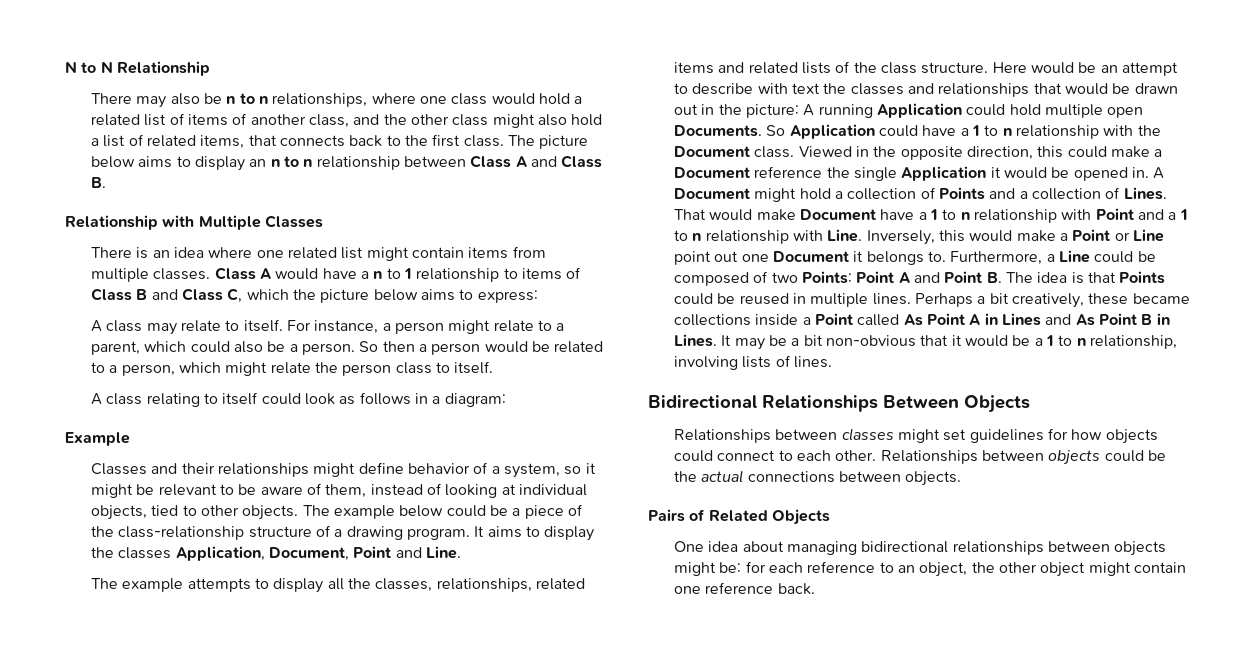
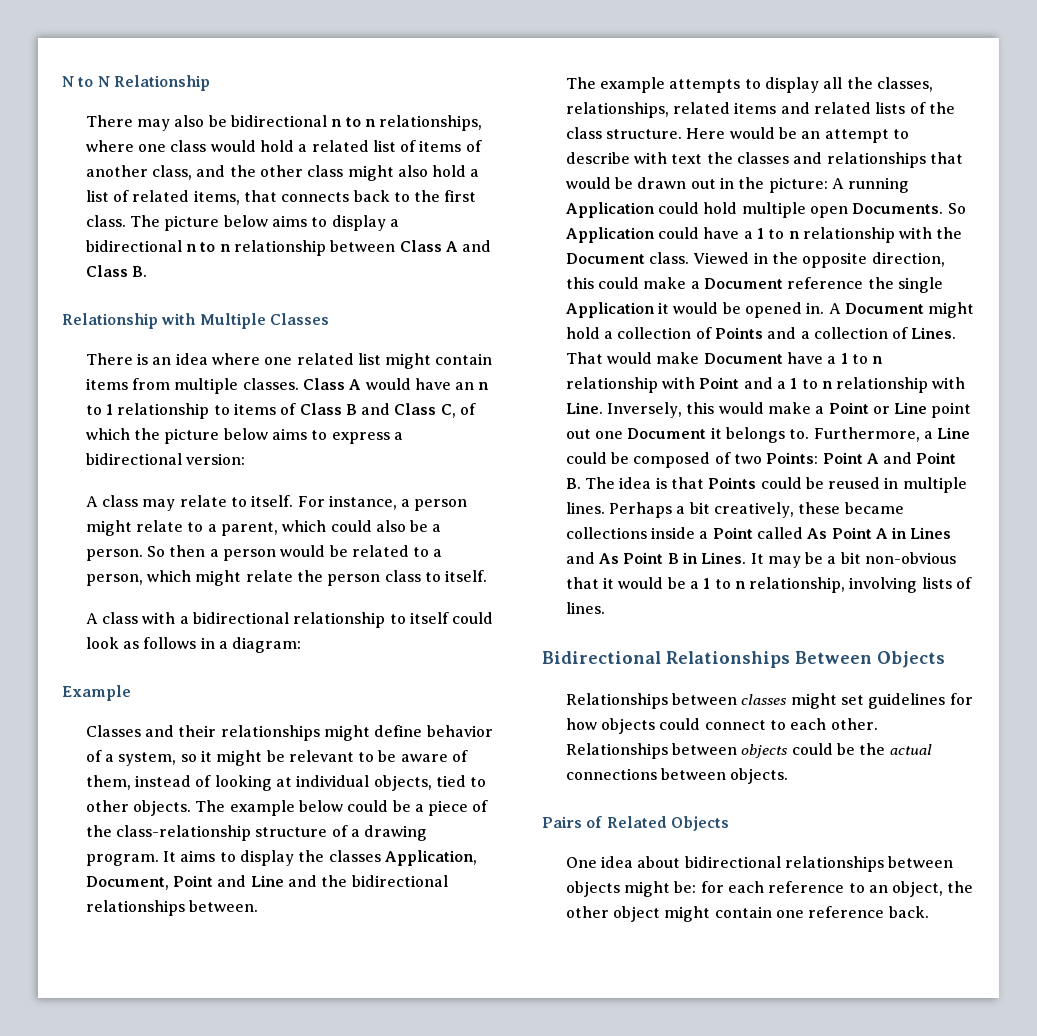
- There may also be n to n relationships, where one class would hold a related list of items of another class, and the other class might also hold a list of related items, that connects back to the first class.
+ There may also be bidirectional n to n relationships, where one class would hold a related list of items of another class, and the other class might also hold a list of related items, that connects back to the first class.
- The picture below aims to display an n to n relationship between Class A and Class B.
+ The picture below aims to display a bidirectional n to n relationship between Class A and Class B.
- Class A would have a n to 1 relationship to items of Class B and Class C, which the picture below aims to express:
+ Class A would have an n to 1 relationship to items of Class B and Class C, of which the picture below aims to express a bidirectional version:
- A class relating to itself could look as follows in a diagram:
+ A class with a bidirectional relationship to itself could look as follows in a diagram:
- It aims to display the classes Application, Document, Point and Line.
+ It aims to display the classes Application, Document, Point and Line and the bidirectional relationships between.
- One idea about managing bidirectional relationships between objects might be: for each reference to an object, the other object might contain one reference back.
+ One idea about bidirectional relationships between objects might be: for each reference to an object, the other object might contain one reference back.

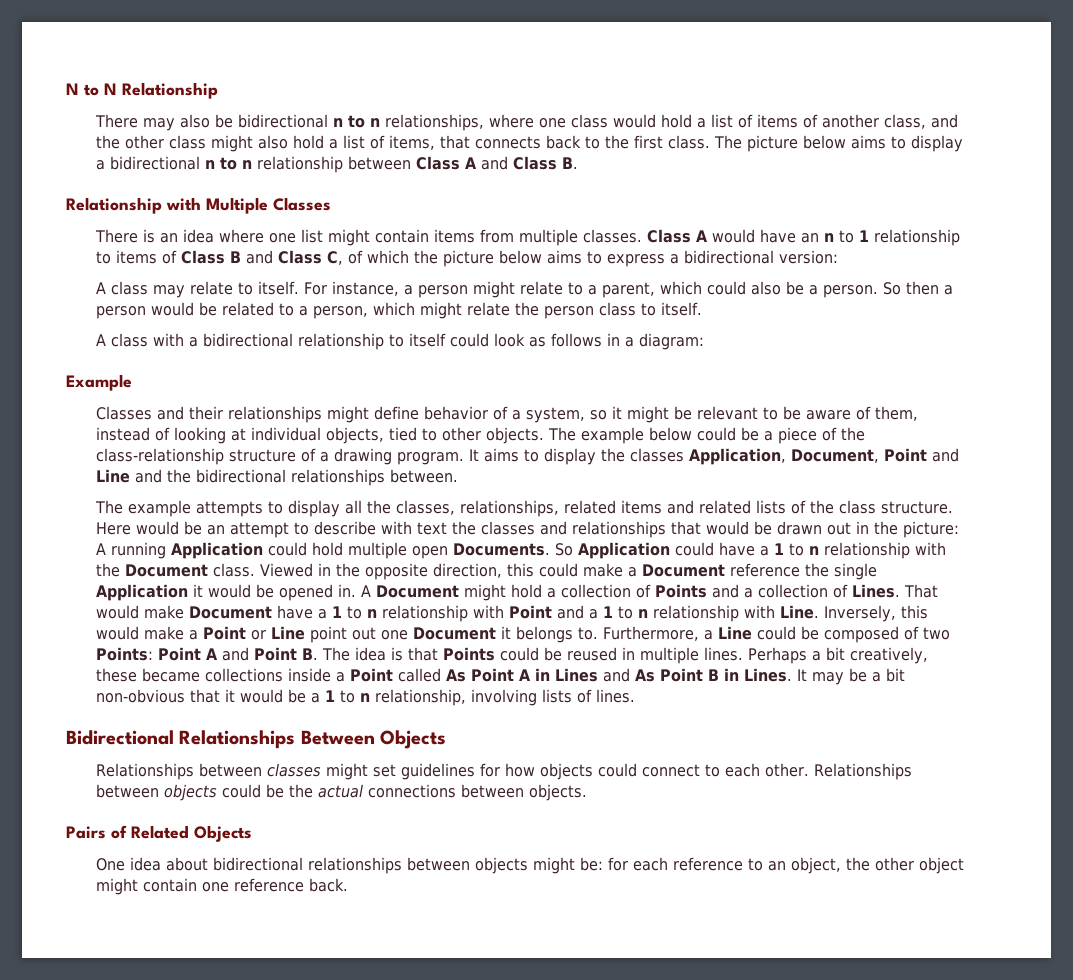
- There may also be bidirectional n to n relationships, where one class would hold a related list of items of another class, and the other class might also hold a list of related items, that connects back to the first class.
+ There may also be bidirectional n to n relationships, where one class would hold a list of items of another class, and the other class might also hold a list of items, that connects back to the first class.
- There is an idea where one related list might contain items from multiple classes.
+ There is an idea where one list might contain items from multiple classes.

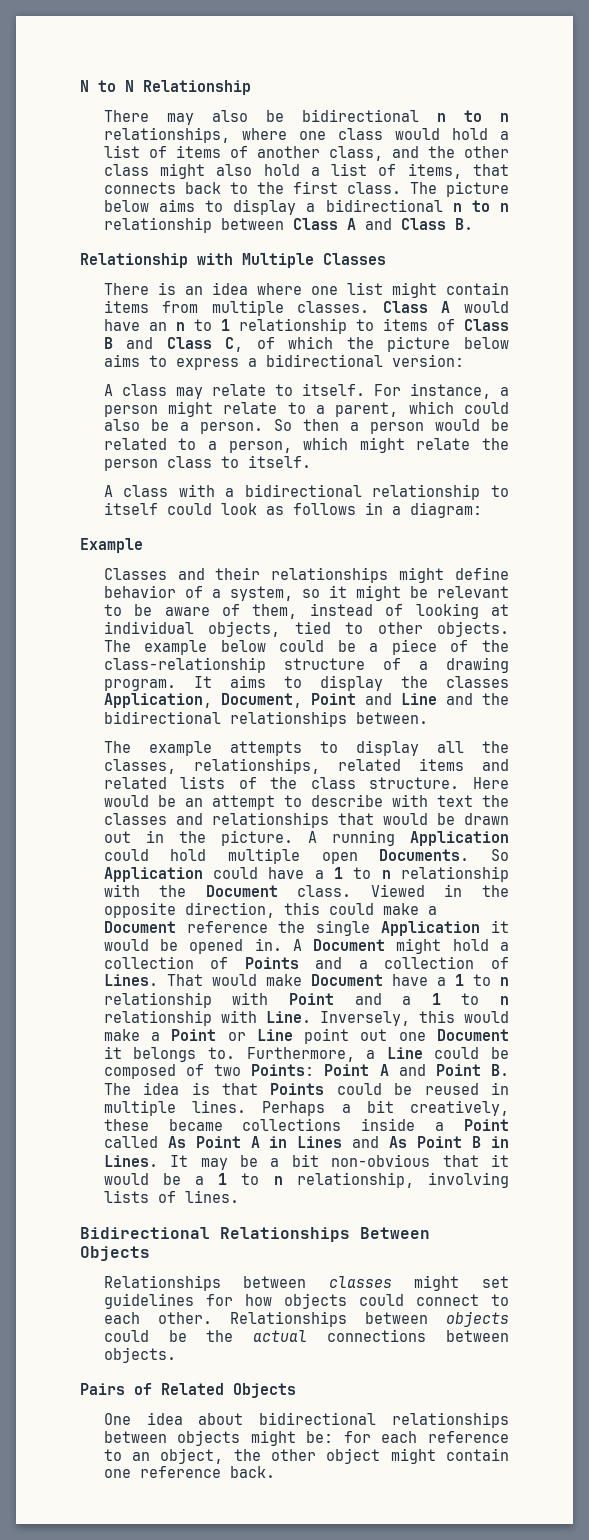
- Here would be an attempt to describe with text the classes and relationships that would be drawn out in the picture: A running Application could hold multiple open Documents.
+ Here would be an attempt to describe with text the classes and relationships that would be drawn out in the picture. A running Application could hold multiple open Documents.

